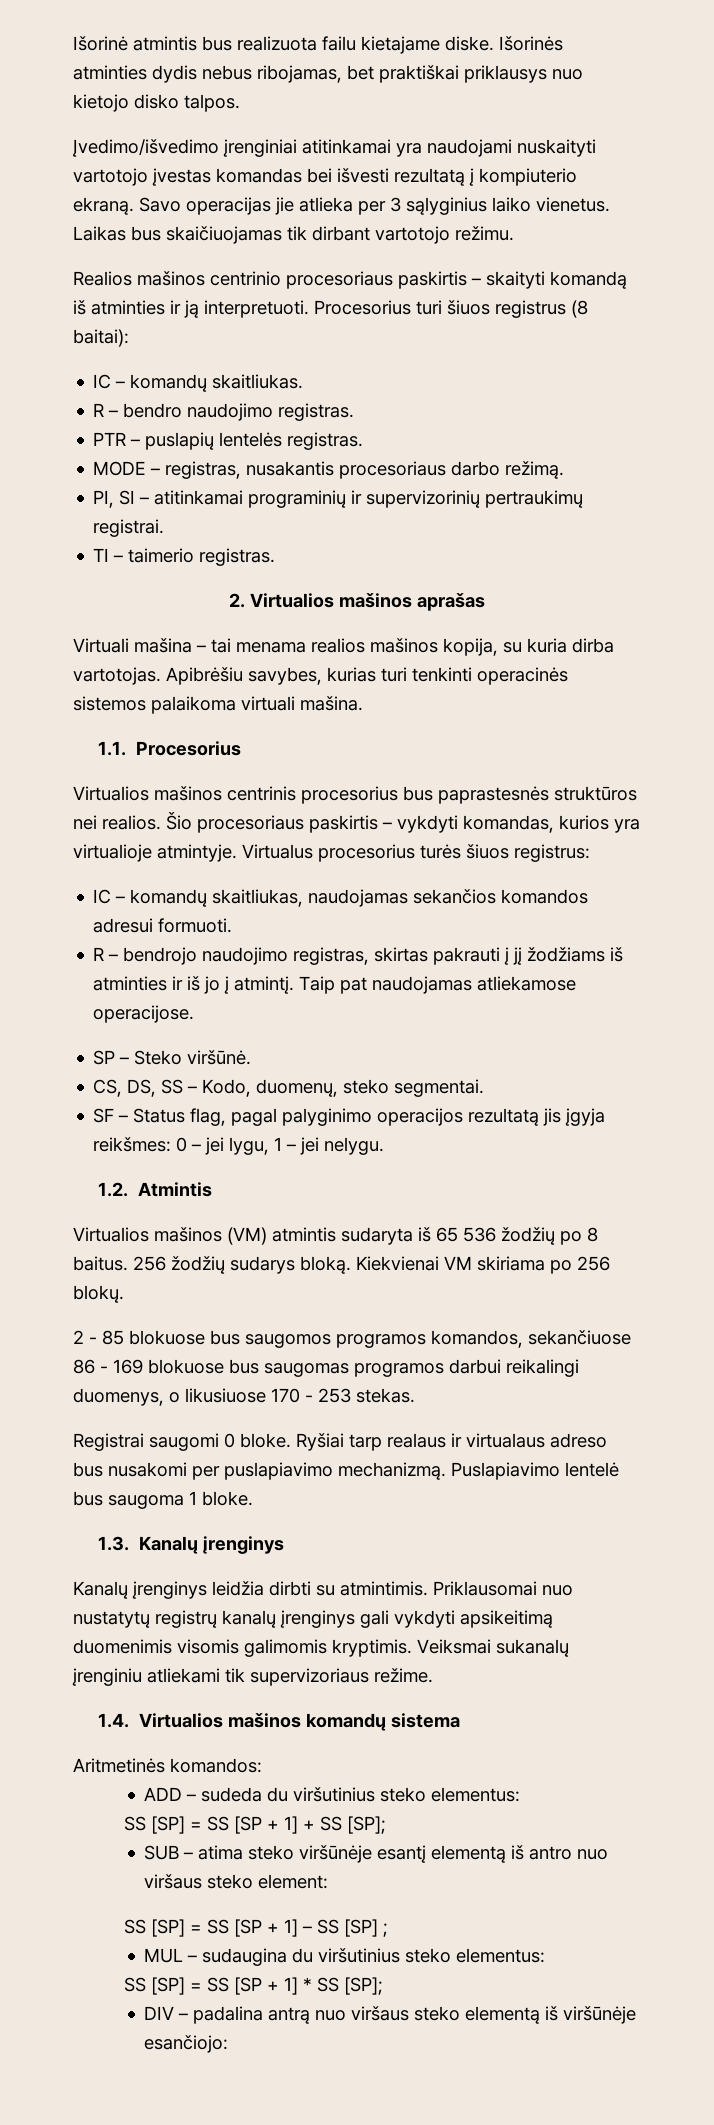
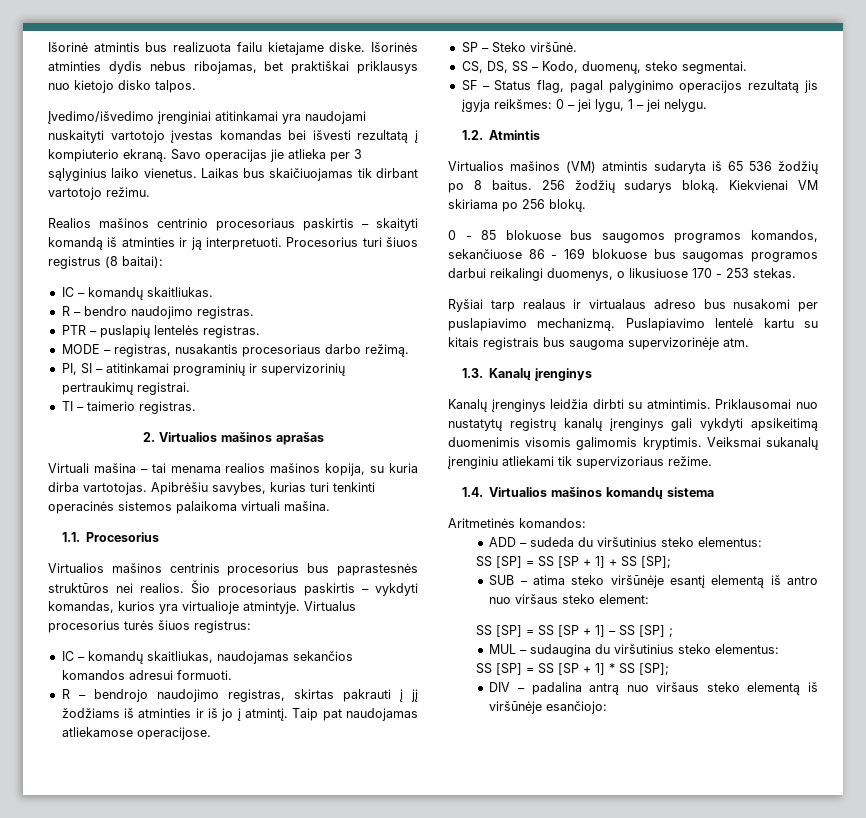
- 2 - 85 blokuose bus saugomos programos komandos, sekančiuose 86 - 169 blokuose bus saugomas programos darbui reikalingi duomenys, o likusiuose 170 - 253 stekas.
+ 0 - 85 blokuose bus saugomos programos komandos, sekančiuose 86 - 169 blokuose bus saugomas programos darbui reikalingi duomenys, o likusiuose 170 - 253 stekas.
- Registrai saugomi 0 bloke.
- Puslapiavimo lentelė bus saugoma 1 bloke.
+ Puslapiavimo lentelė kartu su kitais registrais bus saugoma supervizorinėje atm.

